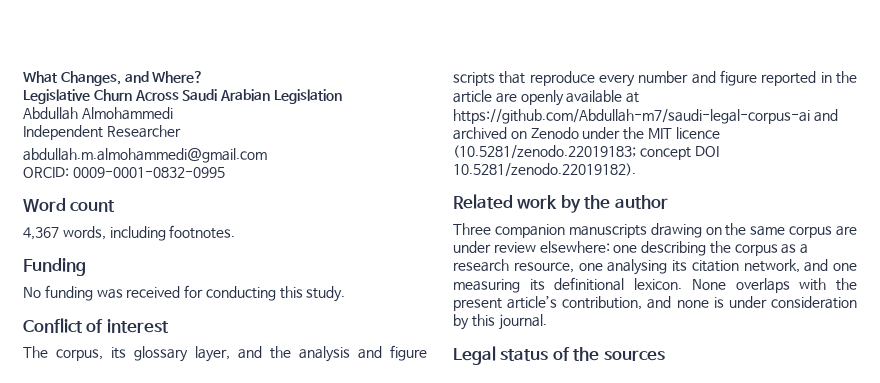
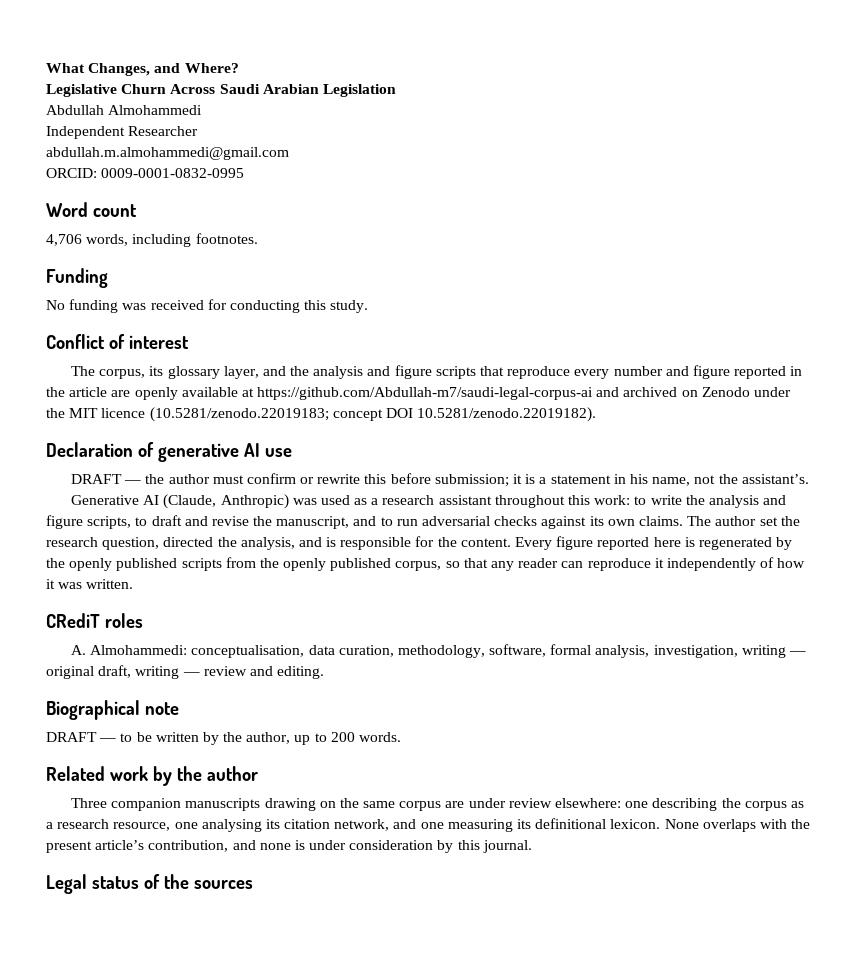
- 4,367 words, including footnotes.
+ 4,706 words, including footnotes.
+ Declaration of generative AI use
+ DRAFT — the author must confirm or rewrite this before submission; it is a statement in his name, not the assistant’s.
+ Generative AI (Claude, Anthropic) was used as a research assistant throughout this work: to write the analysis and figure scripts, to draft and revise the manuscript, and to run adversarial checks against its own claims. The author set the research question, directed the analysis, and is responsible for the content. Every figure reported here is regenerated by the openly published scripts from the openly published corpus, so that any reader can reproduce it independently of how it was written.
+ CRediT roles
+ A. Almohammedi: conceptualisation, data curation, methodology, software, formal analysis, investigation, writing — original draft, writing — review and editing.
+ Biographical note
+ DRAFT — to be written by the author, up to 200 words.

